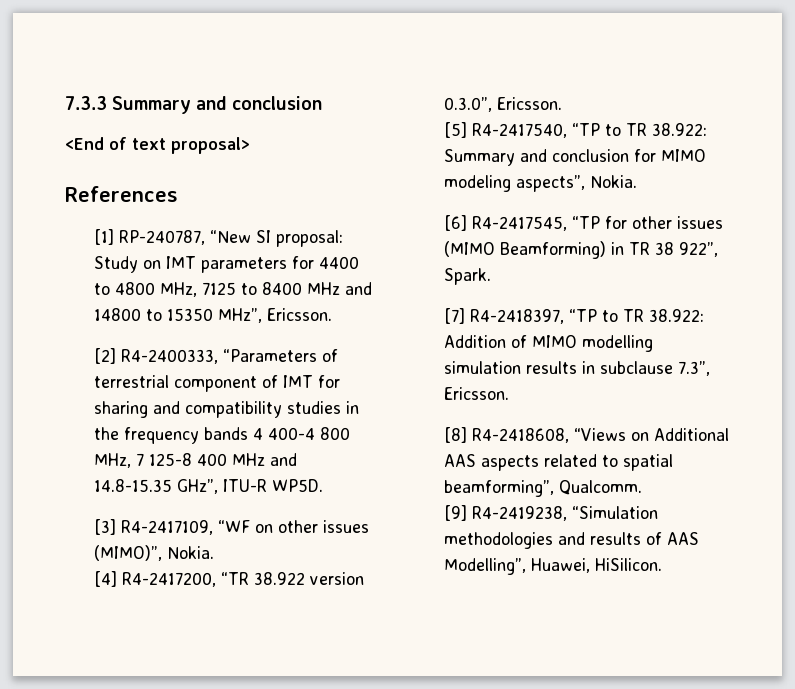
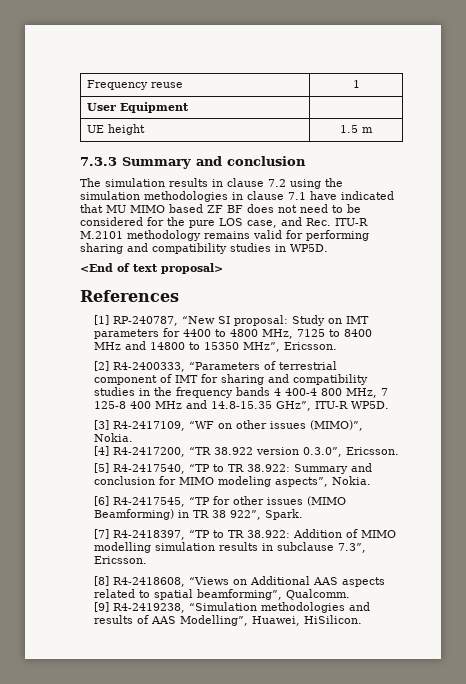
+ Frequency reuse | 1
+ User Equipment |
+ UE height | 1.5 m
  7.3.3 Summary and conclusion
+ The simulation results in clause 7.2 using the simulation methodologies in clause 7.1 have indicated that MU MIMO based ZF BF does not need to be considered for the pure LOS case, and Rec. ITU-R M.2101 methodology remains valid for performing sharing and compatibility studies in WP5D.

